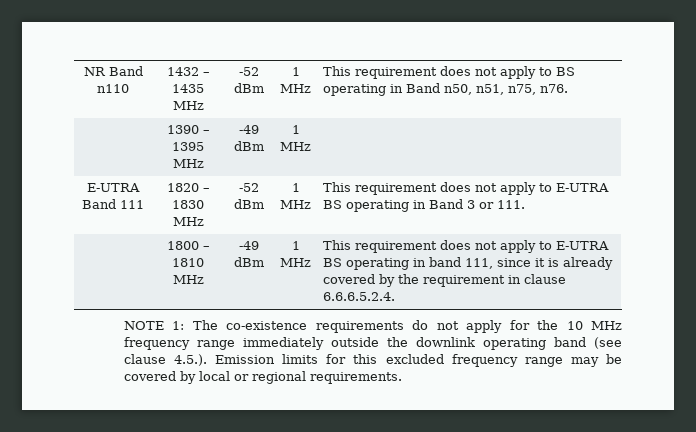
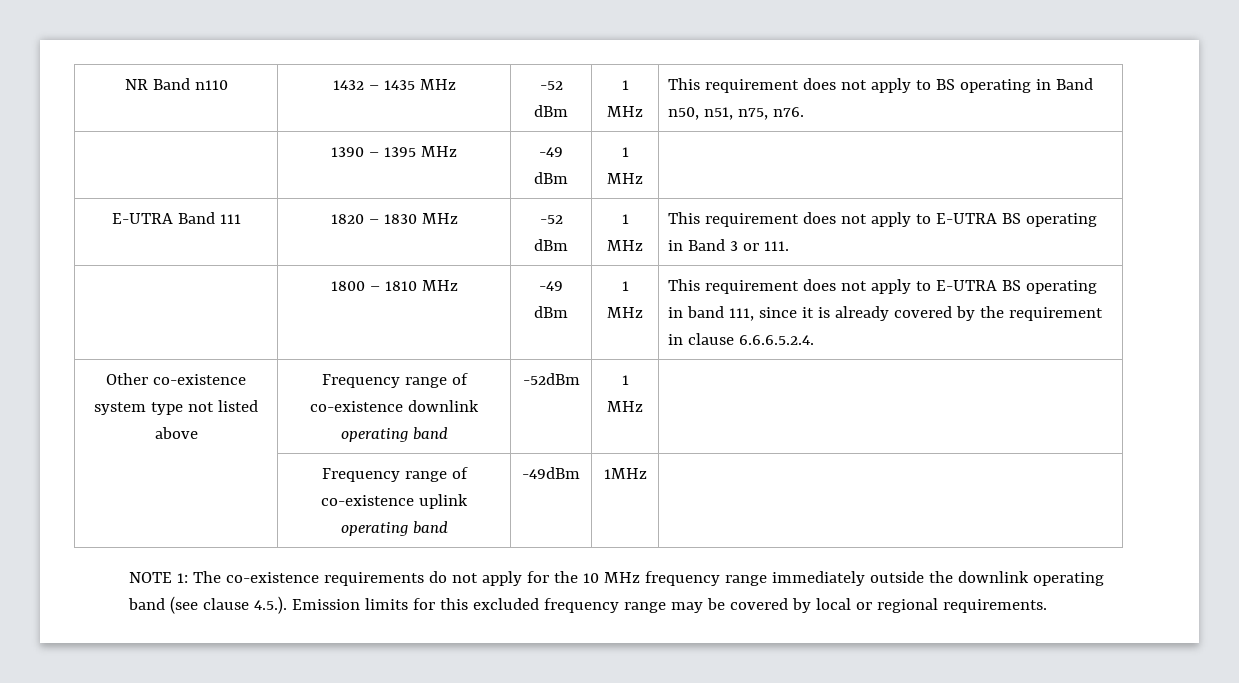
+ Other co-existence system type not listed above | Frequency range of co-existence downlink operating band | -52dBm | 1 MHz |
+ | Frequency range of co-existence uplink operating band | -49dBm | 1MHz |

